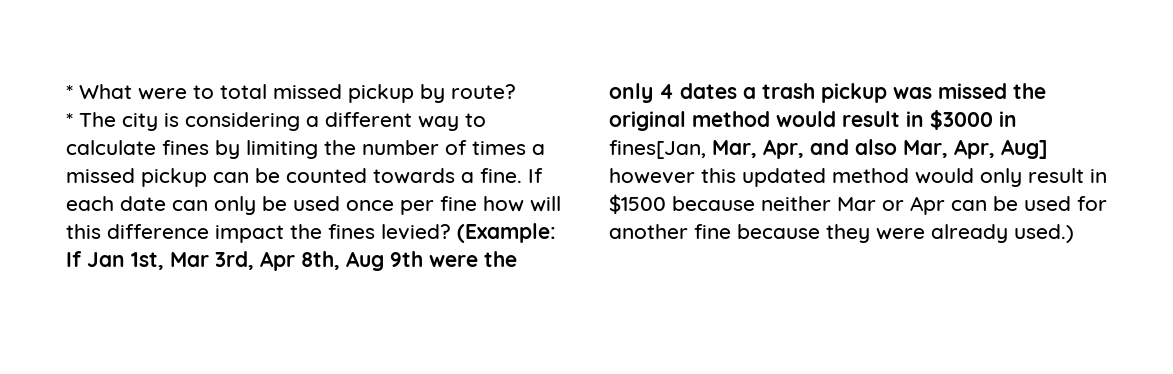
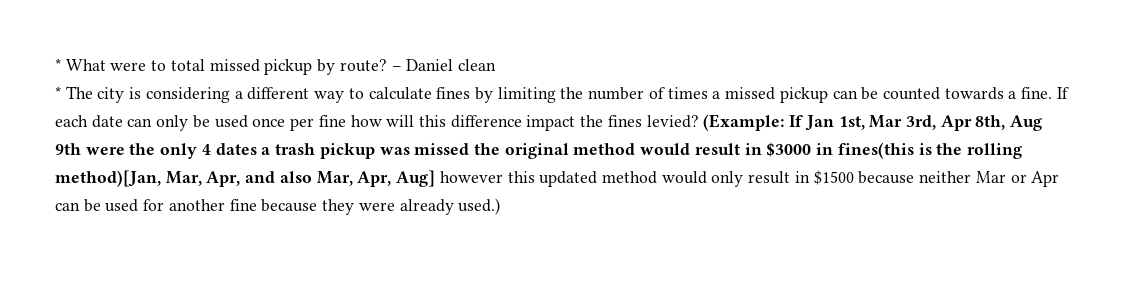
+ – Daniel clean
- (Example: If Jan 1st, Mar 3rd, Apr 8th, Aug 9th were the only 4 dates a trash pickup was missed the original method would result in $3000 in fines[Jan, Mar, Apr, and also Mar, Apr, Aug] however this updated method would only result in $1500 because neither Mar or Apr can be used for another fine because they were already used.)
+ (Example: If Jan 1st, Mar 3rd, Apr 8th, Aug 9th were the only 4 dates a trash pickup was missed the original method would result in $3000 in fines(this is the rolling method)[Jan, Mar, Apr, and also Mar, Apr, Aug] however this updated method would only result in $1500 because neither Mar or Apr can be used for another fine because they were already used.)

